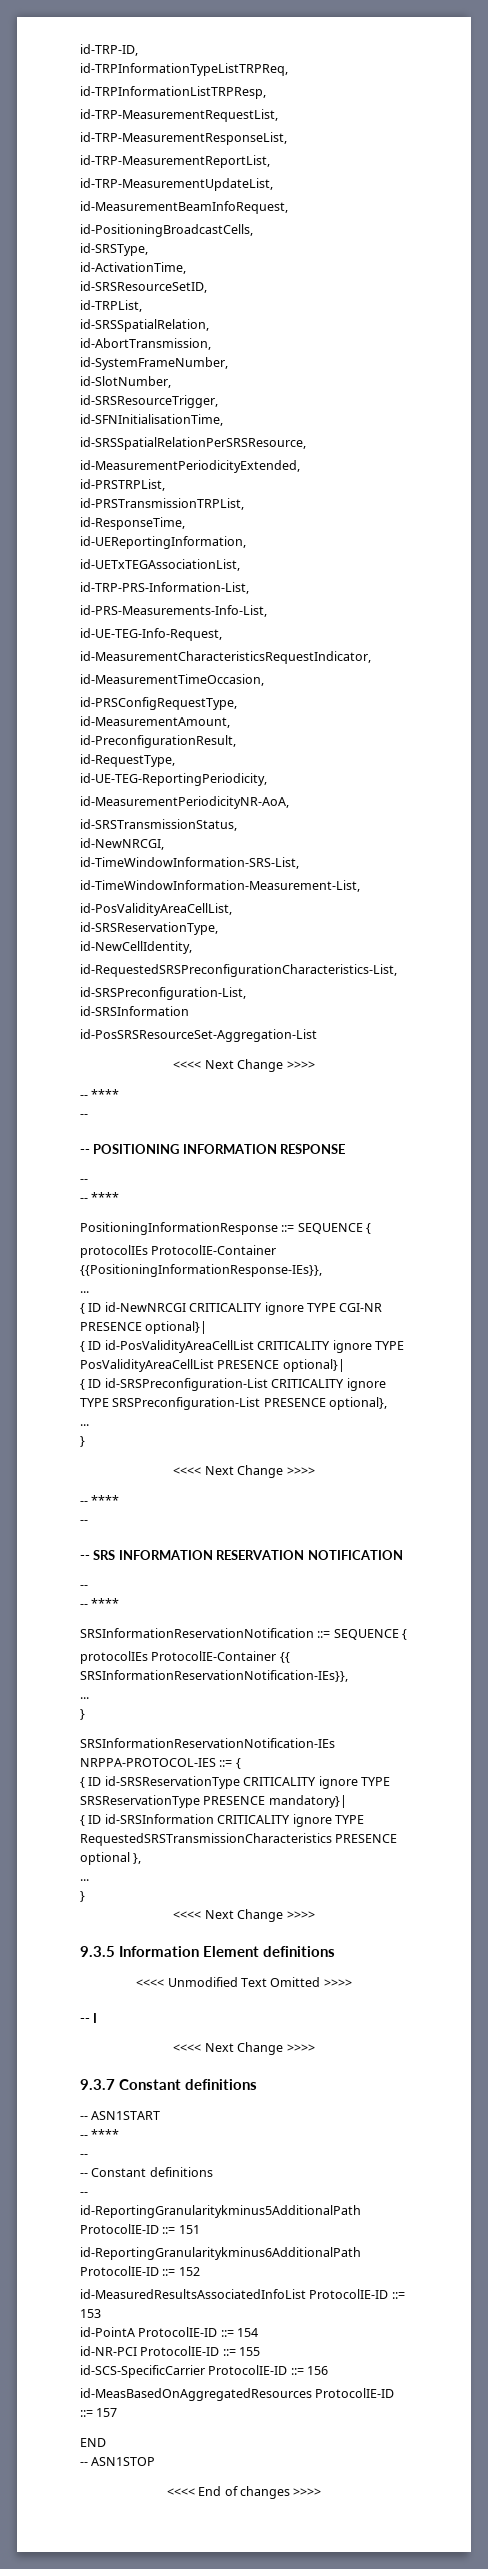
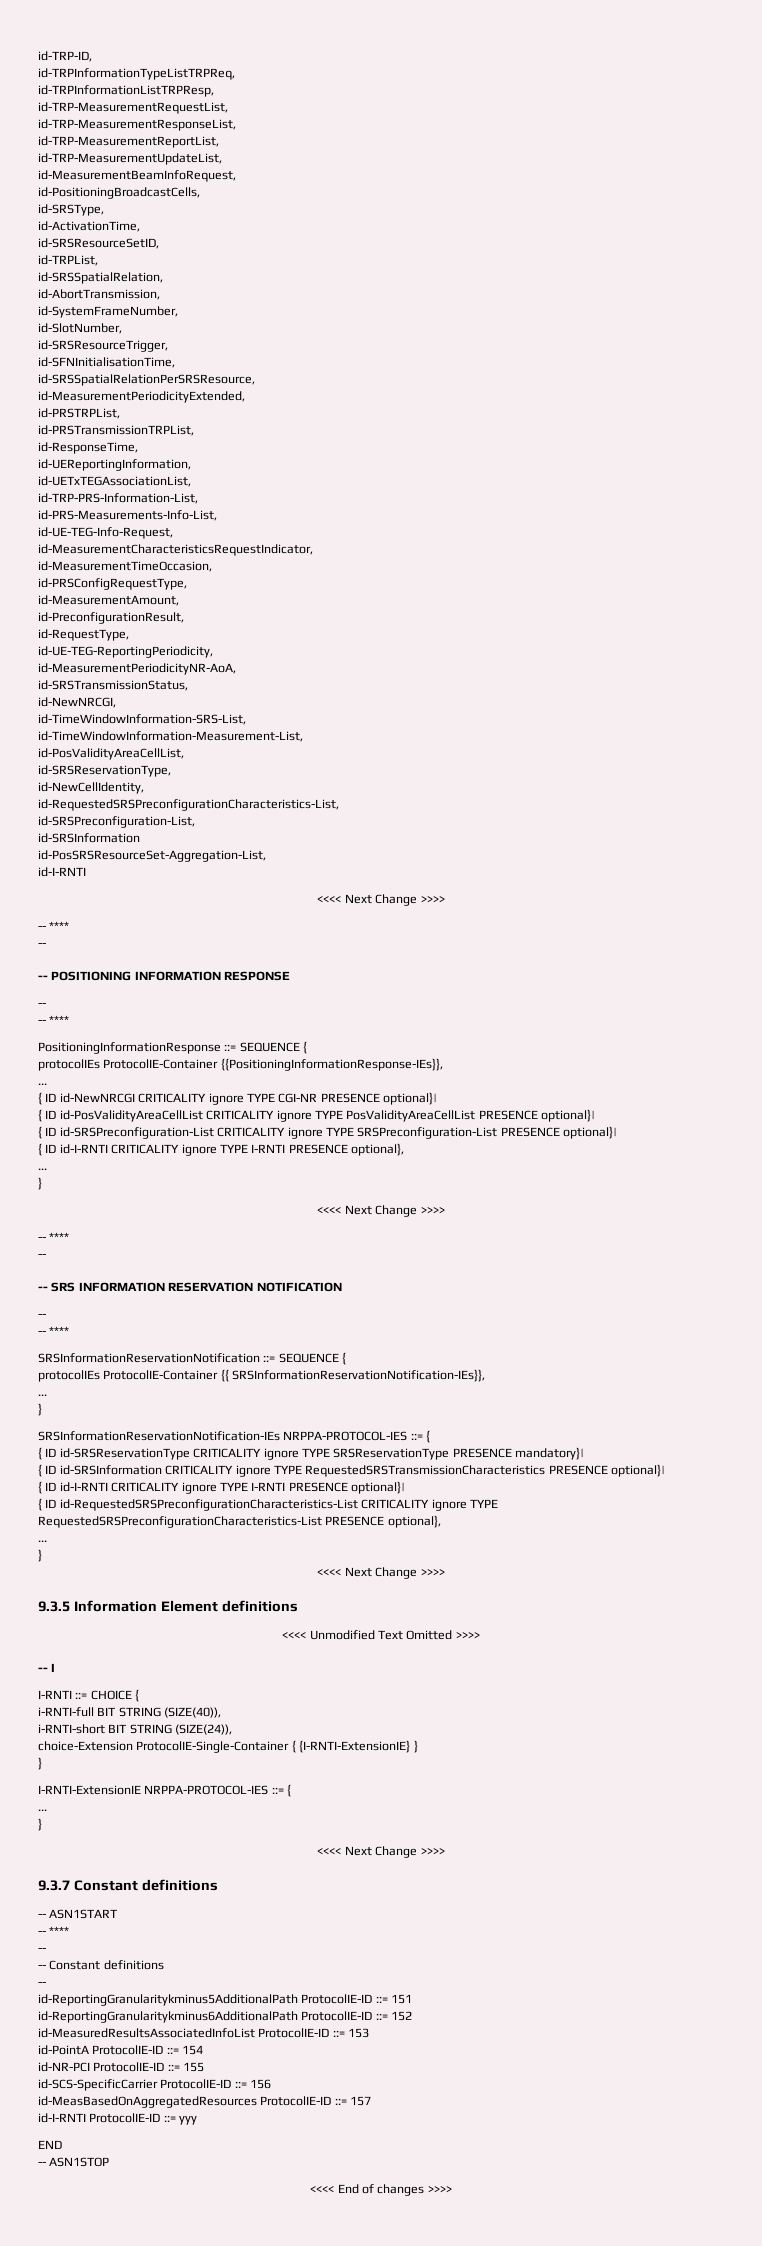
- id-PosSRSResourceSet-Aggregation-List
+ id-PosSRSResourceSet-Aggregation-List,
+ id-I-RNTI
- { ID id-SRSPreconfiguration-List CRITICALITY ignore TYPE SRSPreconfiguration-List PRESENCE optional},
+ { ID id-SRSPreconfiguration-List CRITICALITY ignore TYPE SRSPreconfiguration-List PRESENCE optional}|
+ { ID id-I-RNTI CRITICALITY ignore TYPE I-RNTI PRESENCE optional},
- { ID id-SRSInformation CRITICALITY ignore TYPE RequestedSRSTransmissionCharacteristics PRESENCE optional },
+ { ID id-SRSInformation CRITICALITY ignore TYPE RequestedSRSTransmissionCharacteristics PRESENCE optional}|
+ { ID id-I-RNTI CRITICALITY ignore TYPE I-RNTI PRESENCE optional}|
+ { ID id-RequestedSRSPreconfigurationCharacteristics-List CRITICALITY ignore TYPE RequestedSRSPreconfigurationCharacteristics-List PRESENCE optional},
+ I-RNTI ::= CHOICE {
+ i-RNTI-full BIT STRING (SIZE(40)),
+ i-RNTI-short BIT STRING (SIZE(24)),
+ choice-Extension ProtocolIE-Single-Container { {I-RNTI-ExtensionIE} }
+ }
+ I-RNTI-ExtensionIE NRPPA-PROTOCOL-IES ::= {
+ ...
+ }
+ id-I-RNTI ProtocolIE-ID ::= yyy

